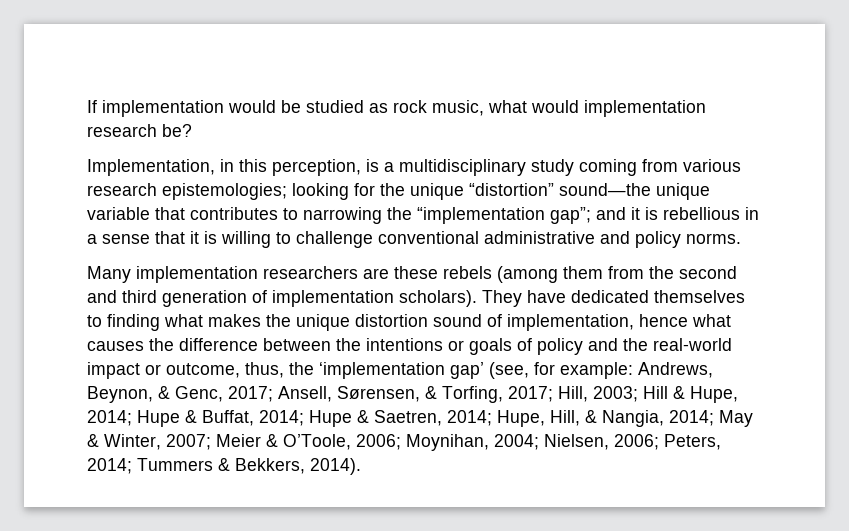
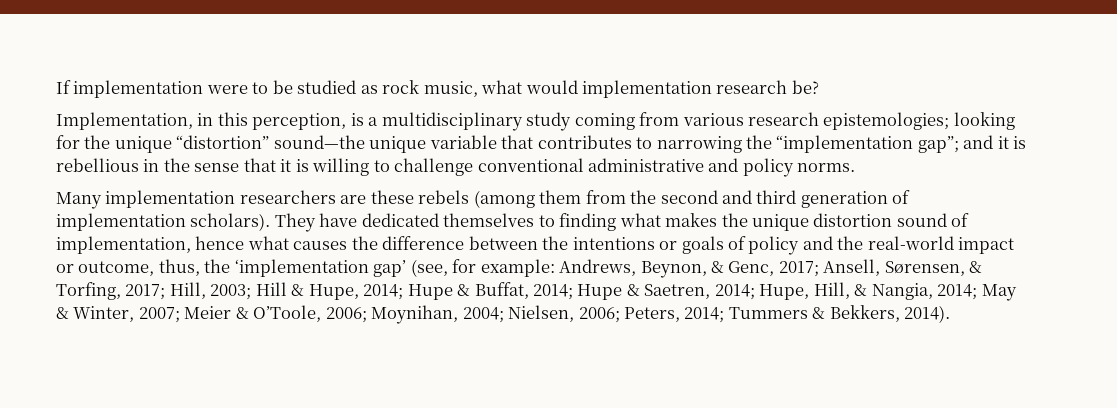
- If implementation would be studied as rock music, what would implementation research be?
+ If implementation were to be studied as rock music, what would implementation research be?
- Implementation, in this perception, is a multidisciplinary study coming from various research epistemologies; looking for the unique “distortion” sound—the unique variable that contributes to narrowing the “implementation gap”; and it is rebellious in a sense that it is willing to challenge conventional administrative and policy norms.
+ Implementation, in this perception, is a multidisciplinary study coming from various research epistemologies; looking for the unique “distortion” sound—the unique variable that contributes to narrowing the “implementation gap”; and it is rebellious in the sense that it is willing to challenge conventional administrative and policy norms.

